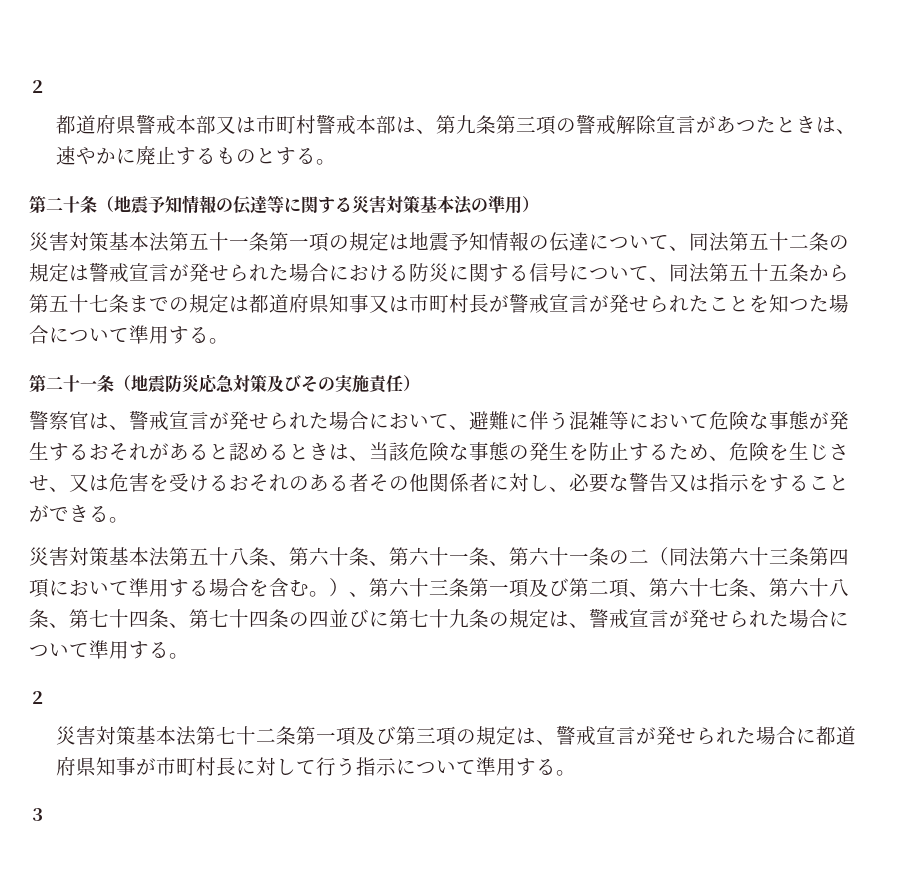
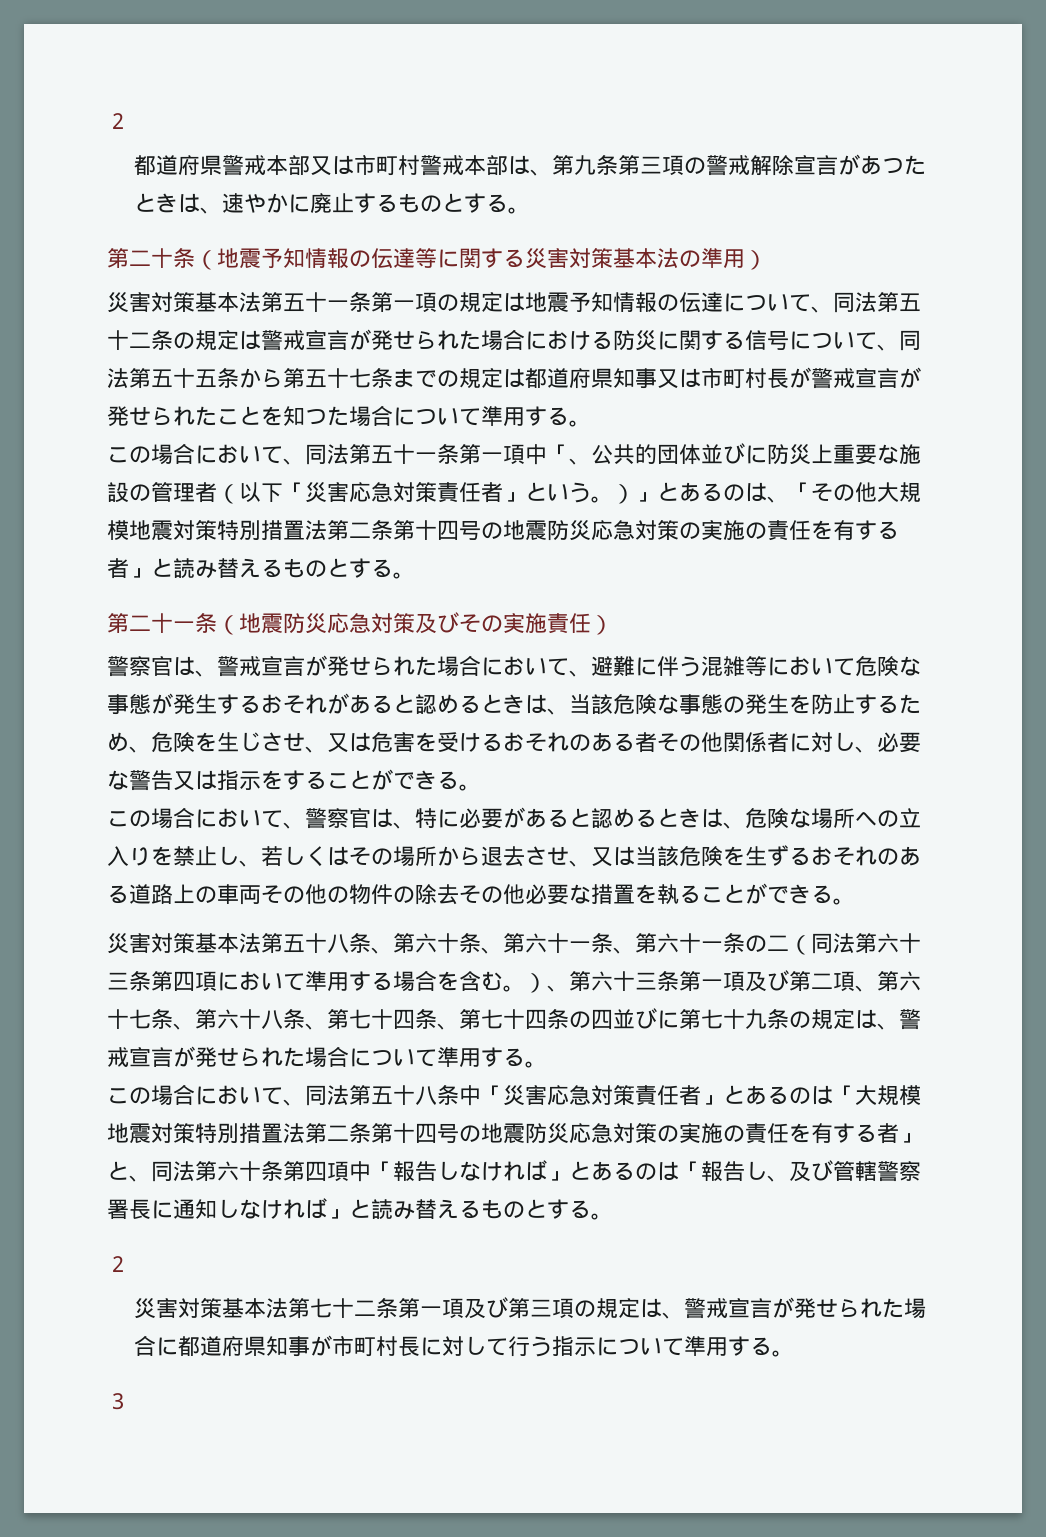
+ この場合において、同法第五十一条第一項中「、公共的団体並びに防災上重要な施設の管理者（以下「災害応急対策責任者」という。）」とあるのは、「その他大規模地震対策特別措置法第二条第十四号の地震防災応急対策の実施の責任を有する者」と読み替えるものとする。
+ この場合において、警察官は、特に必要があると認めるときは、危険な場所への立入りを禁止し、若しくはその場所から退去させ、又は当該危険を生ずるおそれのある道路上の車両その他の物件の除去その他必要な措置を執ることができる。
+ この場合において、同法第五十八条中「災害応急対策責任者」とあるのは「大規模地震対策特別措置法第二条第十四号の地震防災応急対策の実施の責任を有する者」と、同法第六十条第四項中「報告しなければ」とあるのは「報告し、及び管轄警察署長に通知しなければ」と読み替えるものとする。

